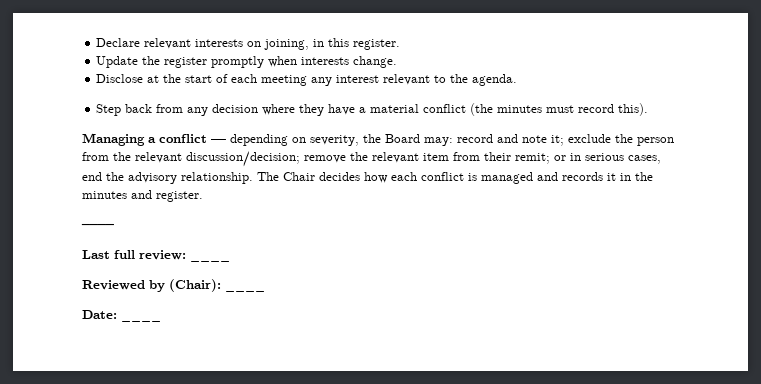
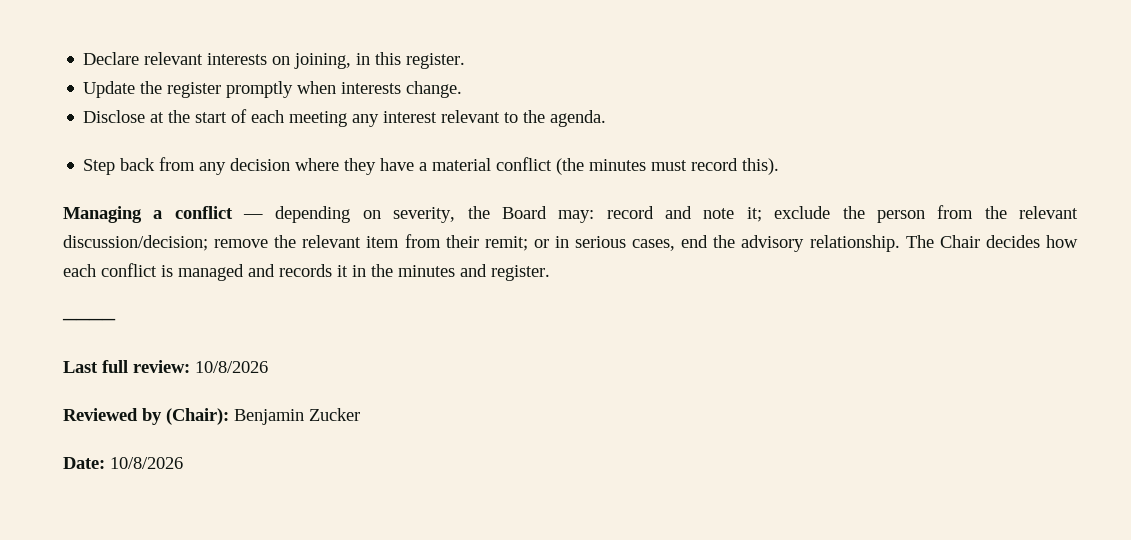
- Last full review: ____
+ Last full review: 10/8/2026
- Reviewed by (Chair): ____
+ Reviewed by (Chair): Benjamin Zucker
- Date: ____
+ Date: 10/8/2026

